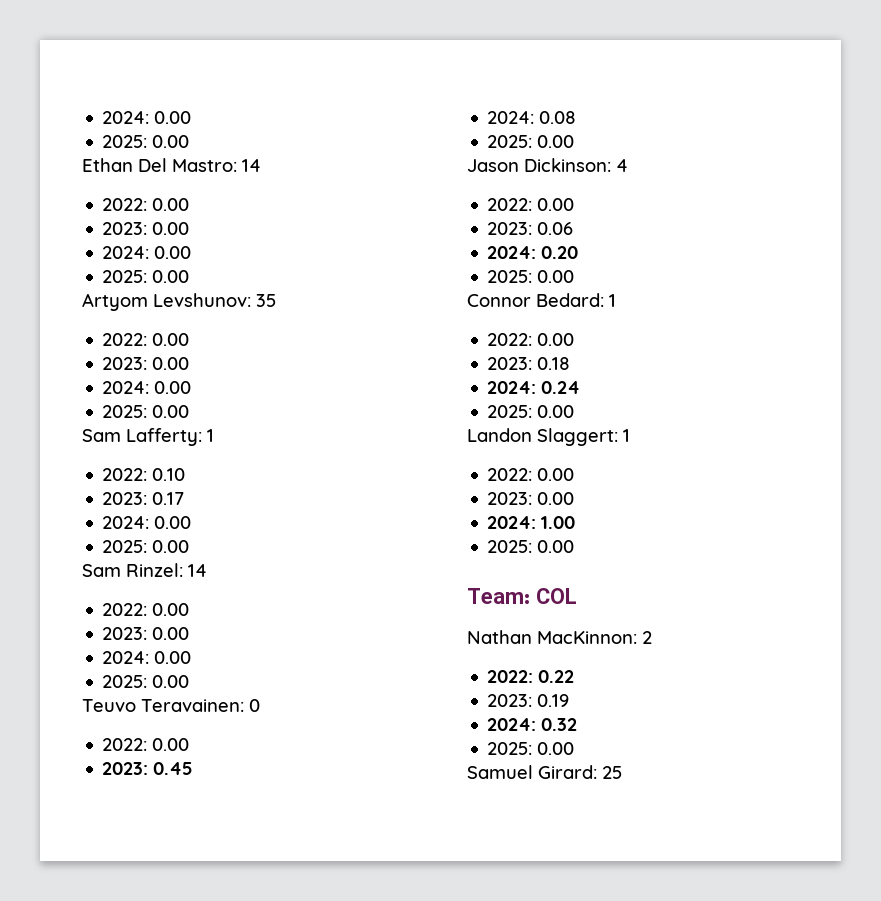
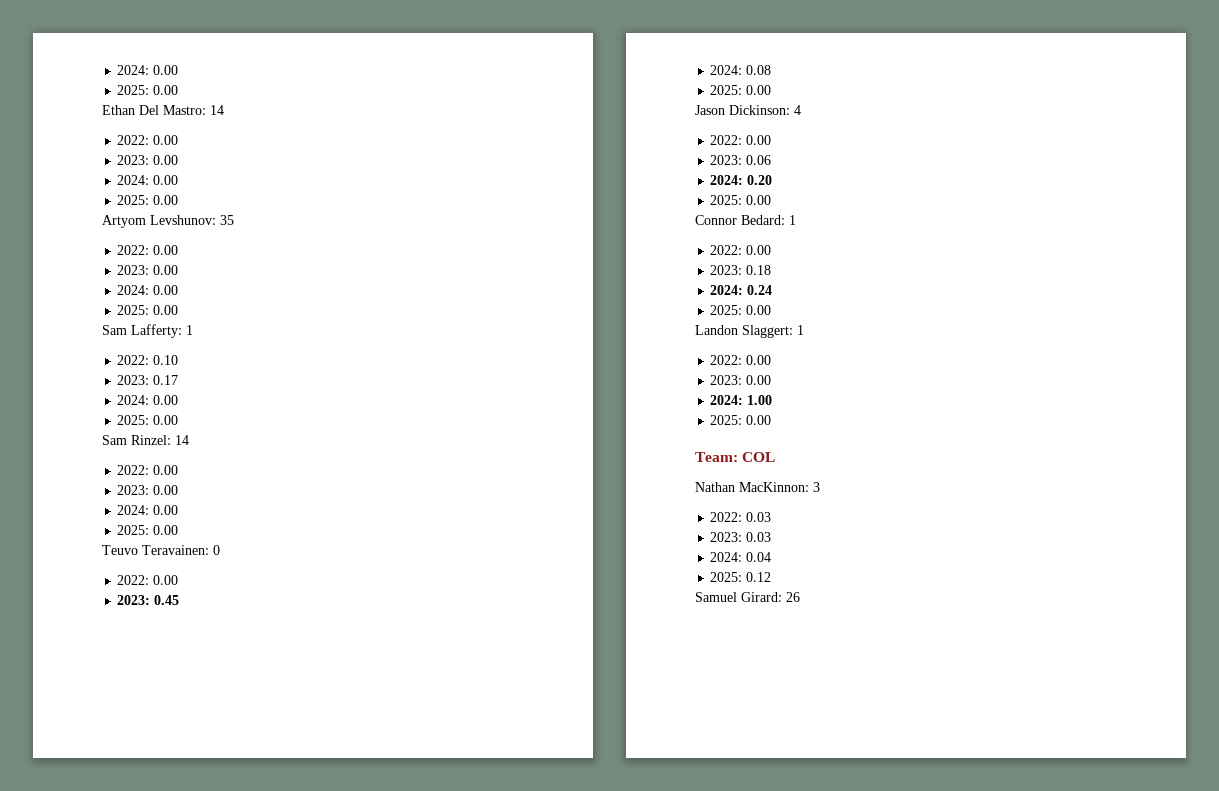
- Nathan MacKinnon: 2
- 2022: 0.22
- 2023: 0.19
- 2024: 0.32
- 2025: 0.00
+ Nathan MacKinnon: 3
+ 2022: 0.03
+ 2023: 0.03
+ 2024: 0.04
+ 2025: 0.12
- Samuel Girard: 25
+ Samuel Girard: 26

